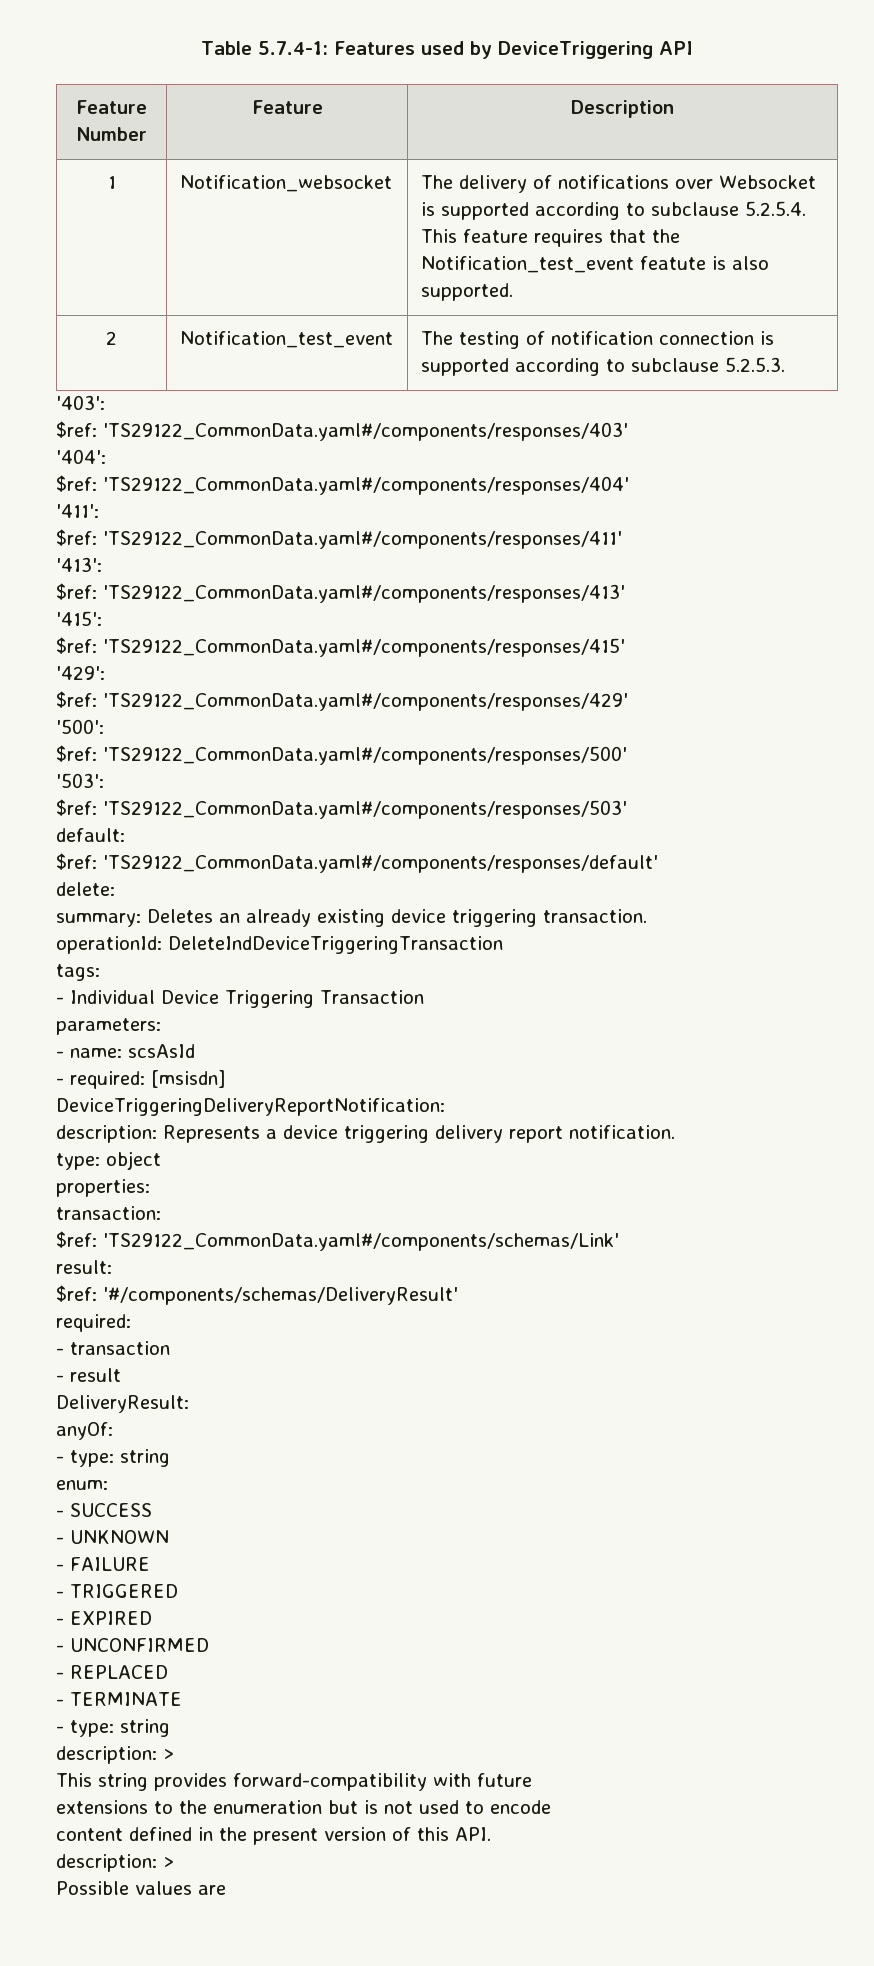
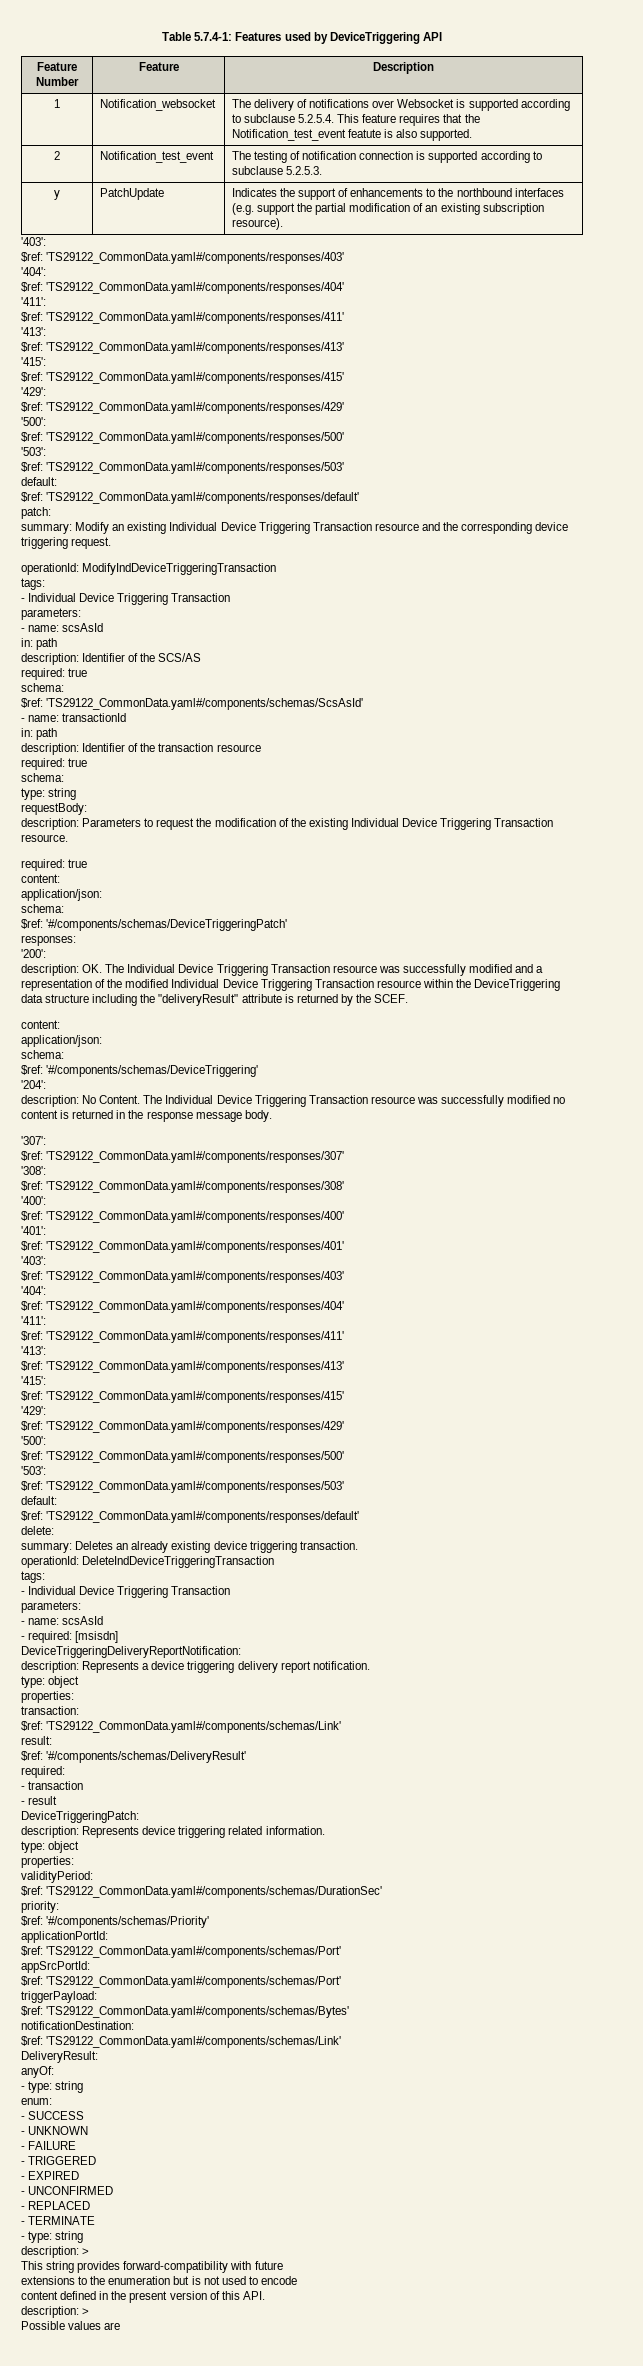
+ y | PatchUpdate | Indicates the support of enhancements to the northbound interfaces (e.g. support the partial modification of an existing subscription resource).
+ '403':
+ $ref: 'TS29122_CommonData.yaml#/components/responses/403'
+ '404':
+ $ref: 'TS29122_CommonData.yaml#/components/responses/404'
+ '411':
+ $ref: 'TS29122_CommonData.yaml#/components/responses/411'
+ '413':
+ $ref: 'TS29122_CommonData.yaml#/components/responses/413'
+ '415':
+ $ref: 'TS29122_CommonData.yaml#/components/responses/415'
+ '429':
+ $ref: 'TS29122_CommonData.yaml#/components/responses/429'
+ '500':
+ $ref: 'TS29122_CommonData.yaml#/components/responses/500'
+ '503':
+ $ref: 'TS29122_CommonData.yaml#/components/responses/503'
+ default:
+ $ref: 'TS29122_CommonData.yaml#/components/responses/default'
+ patch:
+ summary: Modify an existing Individual Device Triggering Transaction resource and the corresponding device triggering request.
+ operationId: ModifyIndDeviceTriggeringTransaction
+ tags:
+ - Individual Device Triggering Transaction
+ parameters:
+ - name: scsAsId
+ in: path
+ description: Identifier of the SCS/AS
+ required: true
+ schema:
+ $ref: 'TS29122_CommonData.yaml#/components/schemas/ScsAsId'
+ - name: transactionId
+ in: path
+ description: Identifier of the transaction resource
+ required: true
+ schema:
+ type: string
+ requestBody:
+ description: Parameters to request the modification of the existing Individual Device Triggering Transaction resource.
+ required: true
+ content:
+ application/json:
+ schema:
+ $ref: '#/components/schemas/DeviceTriggeringPatch'
+ responses:
+ '200':
+ description: OK. The Individual Device Triggering Transaction resource was successfully modified and a representation of the modified Individual Device Triggering Transaction resource within the DeviceTriggering data structure including the "deliveryResult" attribute is returned by the SCEF.
+ content:
+ application/json:
+ schema:
+ $ref: '#/components/schemas/DeviceTriggering'
+ '204':
+ description: No Content. The Individual Device Triggering Transaction resource was successfully modified no content is returned in the response message body.
+ '307':
+ $ref: 'TS29122_CommonData.yaml#/components/responses/307'
+ '308':
+ $ref: 'TS29122_CommonData.yaml#/components/responses/308'
+ '400':
+ $ref: 'TS29122_CommonData.yaml#/components/responses/400'
+ '401':
+ $ref: 'TS29122_CommonData.yaml#/components/responses/401'
+ DeviceTriggeringPatch:
+ description: Represents device triggering related information.
+ type: object
+ properties:
+ validityPeriod:
+ $ref: 'TS29122_CommonData.yaml#/components/schemas/DurationSec'
+ priority:
+ $ref: '#/components/schemas/Priority'
+ applicationPortId:
+ $ref: 'TS29122_CommonData.yaml#/components/schemas/Port'
+ appSrcPortId:
+ $ref: 'TS29122_CommonData.yaml#/components/schemas/Port'
+ triggerPayload:
+ $ref: 'TS29122_CommonData.yaml#/components/schemas/Bytes'
+ notificationDestination:
+ $ref: 'TS29122_CommonData.yaml#/components/schemas/Link'

